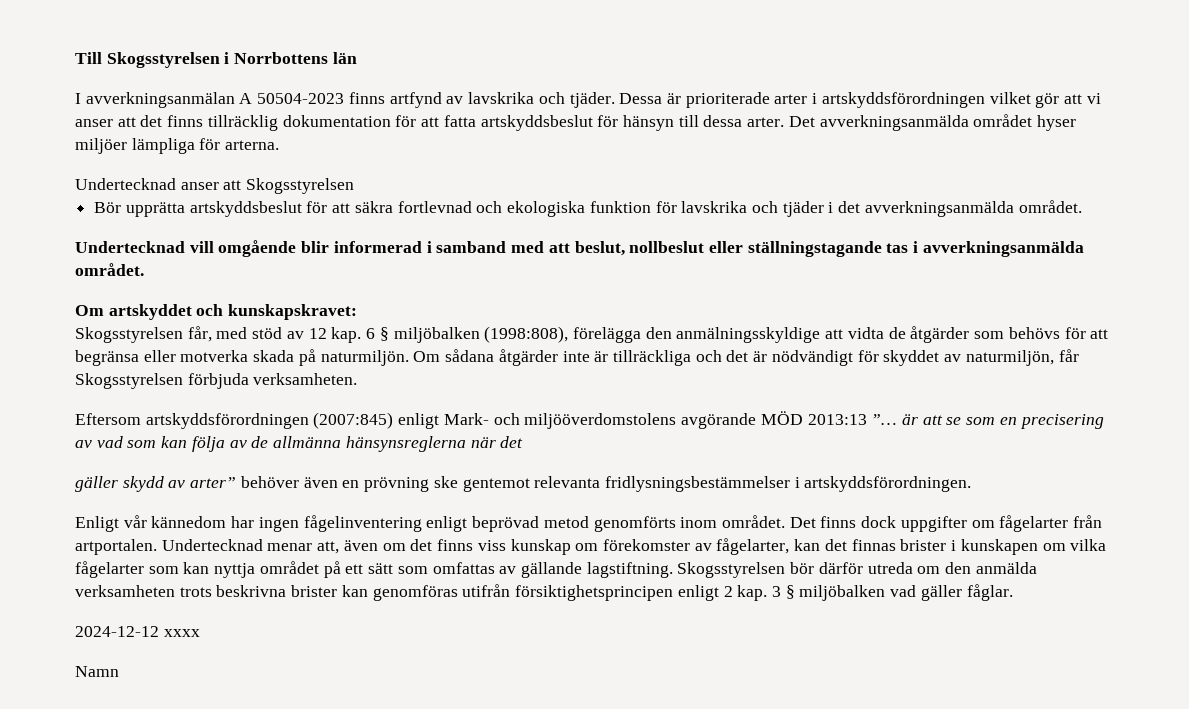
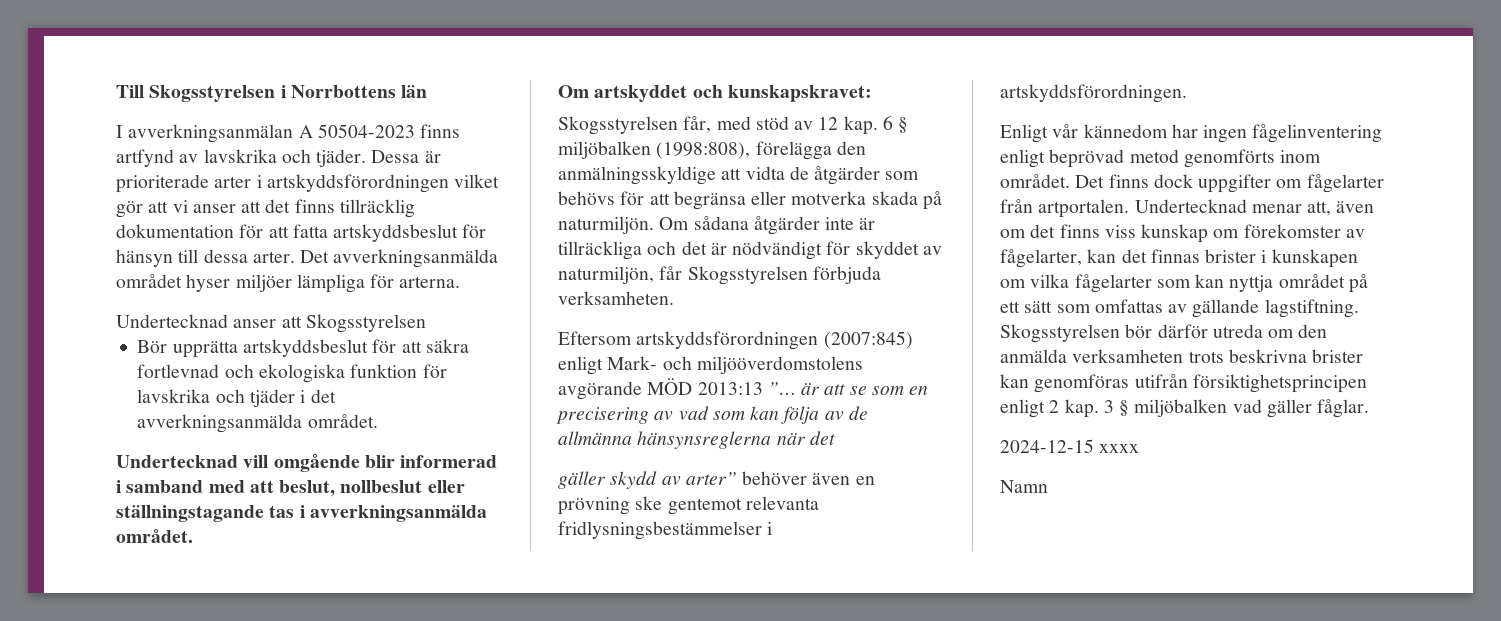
- 2024-12-12 xxxx
+ 2024-12-15 xxxx

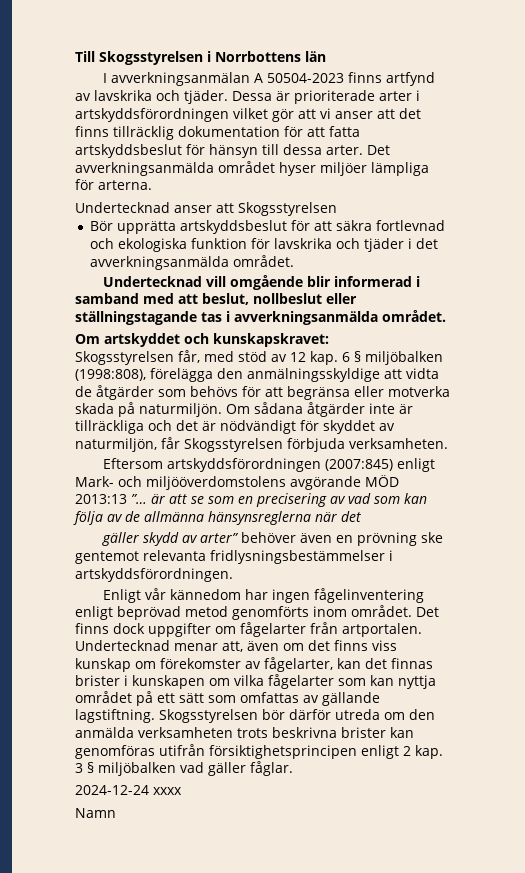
- 2024-12-15 xxxx
+ 2024-12-24 xxxx

